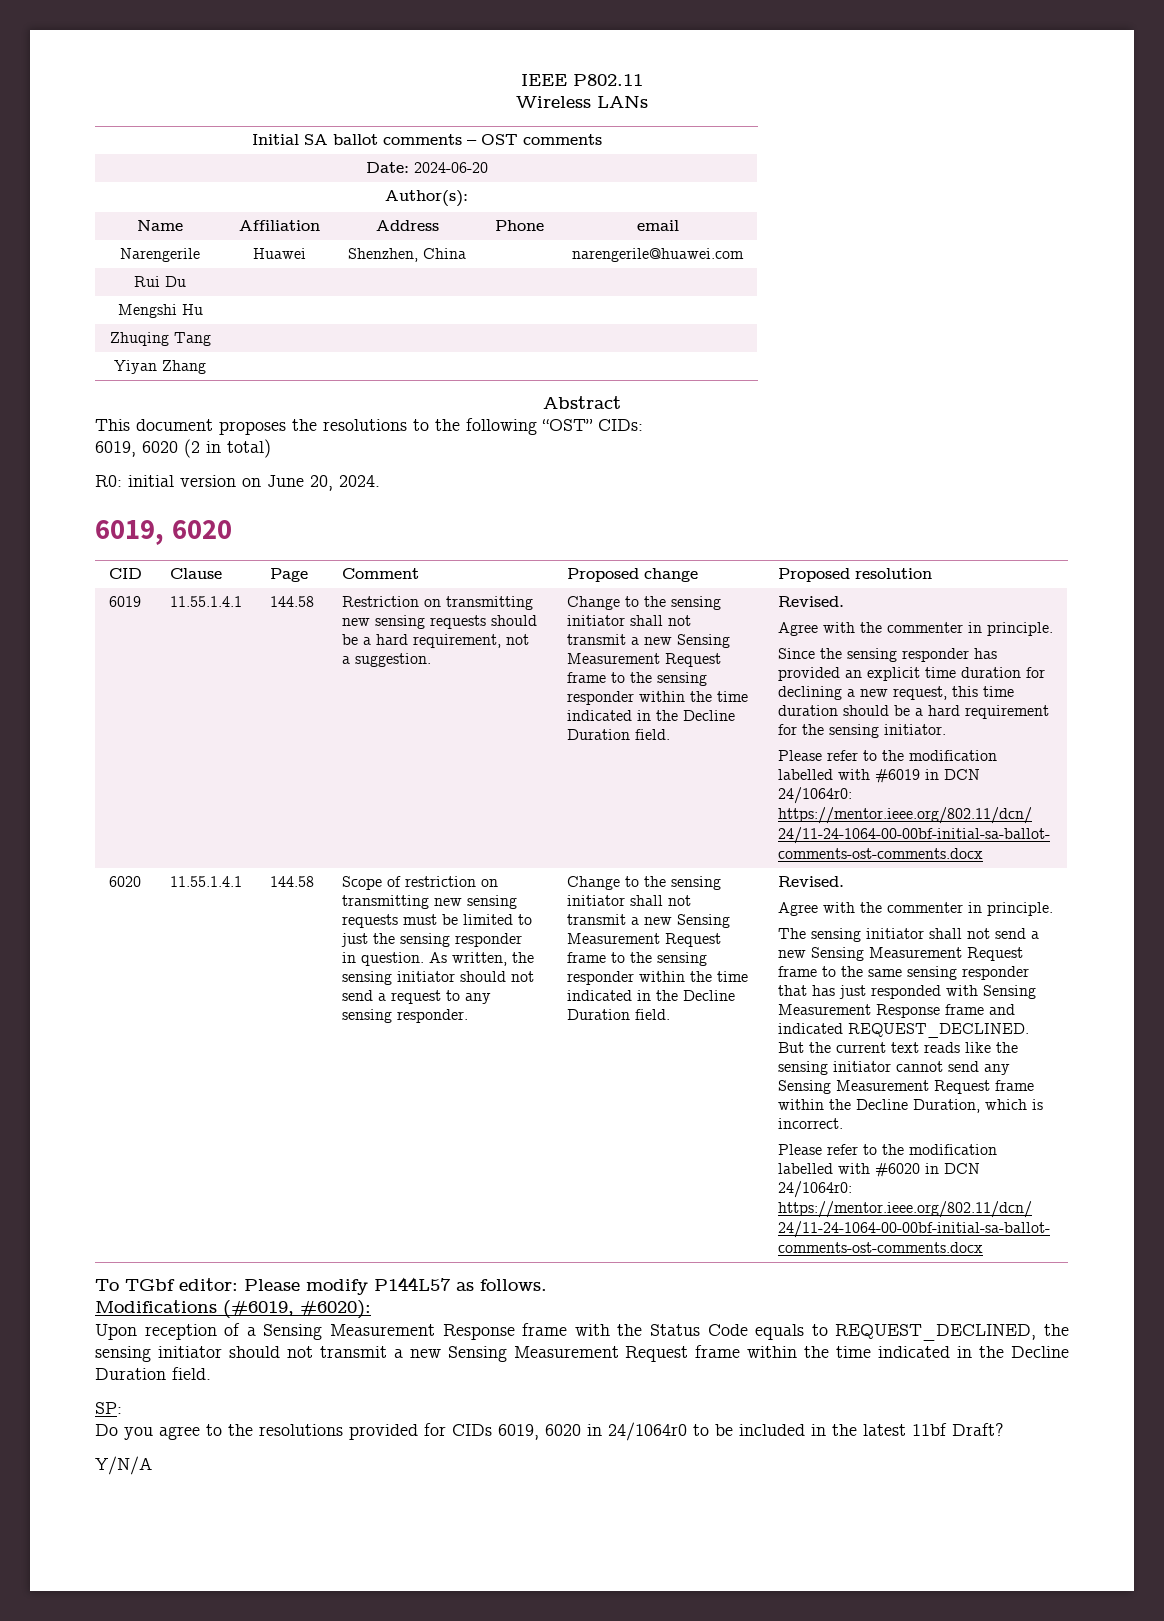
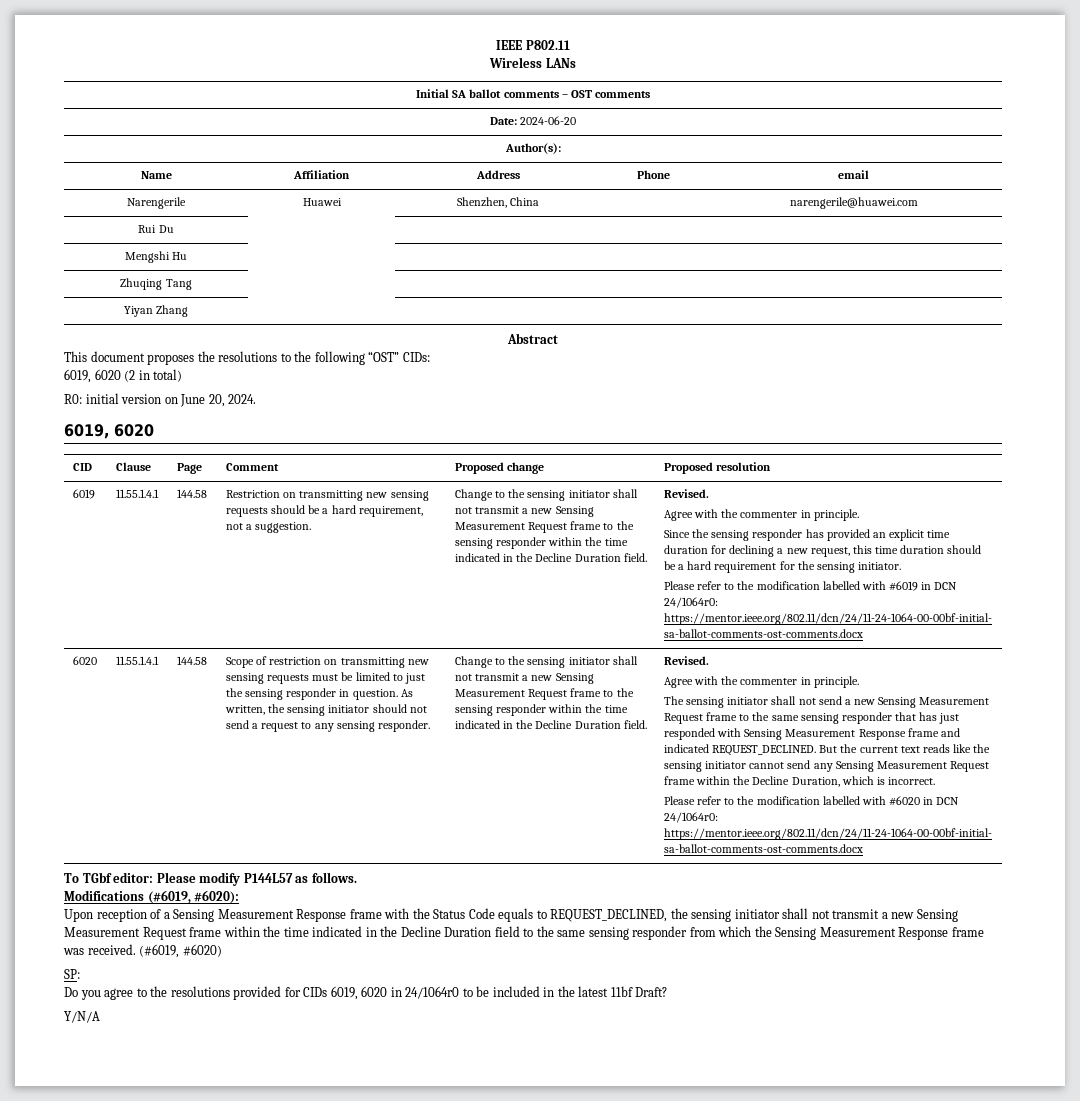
- Upon reception of a Sensing Measurement Response frame with the Status Code equals to REQUEST_DECLINED, the sensing initiator should not transmit a new Sensing Measurement Request frame within the time indicated in the Decline Duration field.
+ Upon reception of a Sensing Measurement Response frame with the Status Code equals to REQUEST_DECLINED, the sensing initiator shall not transmit a new Sensing Measurement Request frame within the time indicated in the Decline Duration field to the same sensing responder from which the Sensing Measurement Response frame was received. (#6019, #6020)

